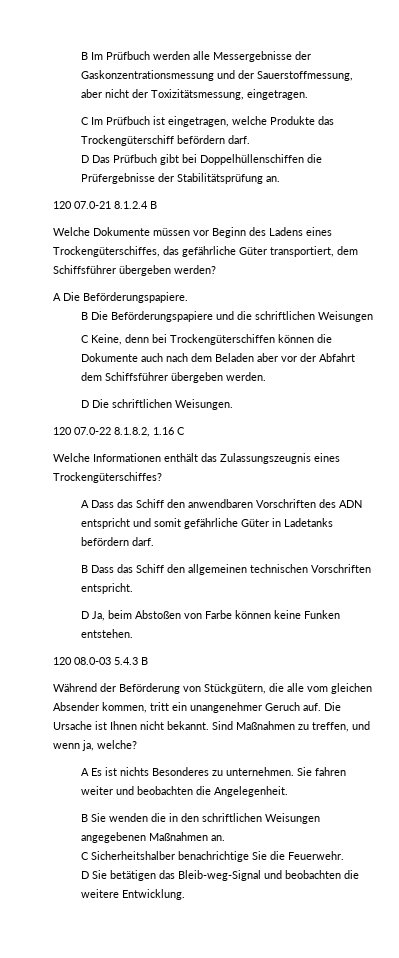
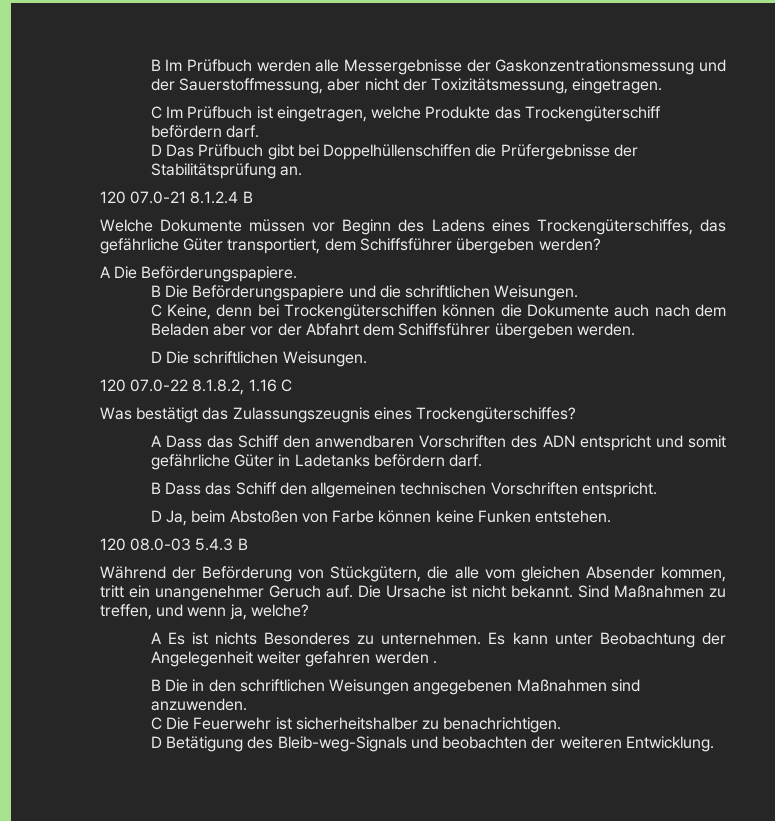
- B Die Beförderungspapiere und die schriftlichen Weisungen
+ B Die Beförderungspapiere und die schriftlichen Weisungen.
- Welche Informationen enthält das Zulassungszeugnis eines Trockengüterschiffes?
+ Was bestätigt das Zulassungszeugnis eines Trockengüterschiffes?
- Die Ursache ist Ihnen nicht bekannt.
+ Die Ursache ist nicht bekannt.
- Sie fahren weiter und beobachten die Angelegenheit.
- B Sie wenden die in den schriftlichen Weisungen angegebenen Maßnahmen an.
- C Sicherheitshalber benachrichtige Sie die Feuerwehr.
- D Sie betätigen das Bleib-weg-Signal und beobachten die weitere Entwicklung.
+ Es kann unter Beobachtung der Angelegenheit weiter gefahren werden .
+ B Die in den schriftlichen Weisungen angegebenen Maßnahmen sind anzuwenden.
+ C Die Feuerwehr ist sicherheitshalber zu benachrichtigen.
+ D Betätigung des Bleib-weg-Signals und beobachten der weiteren Entwicklung.

